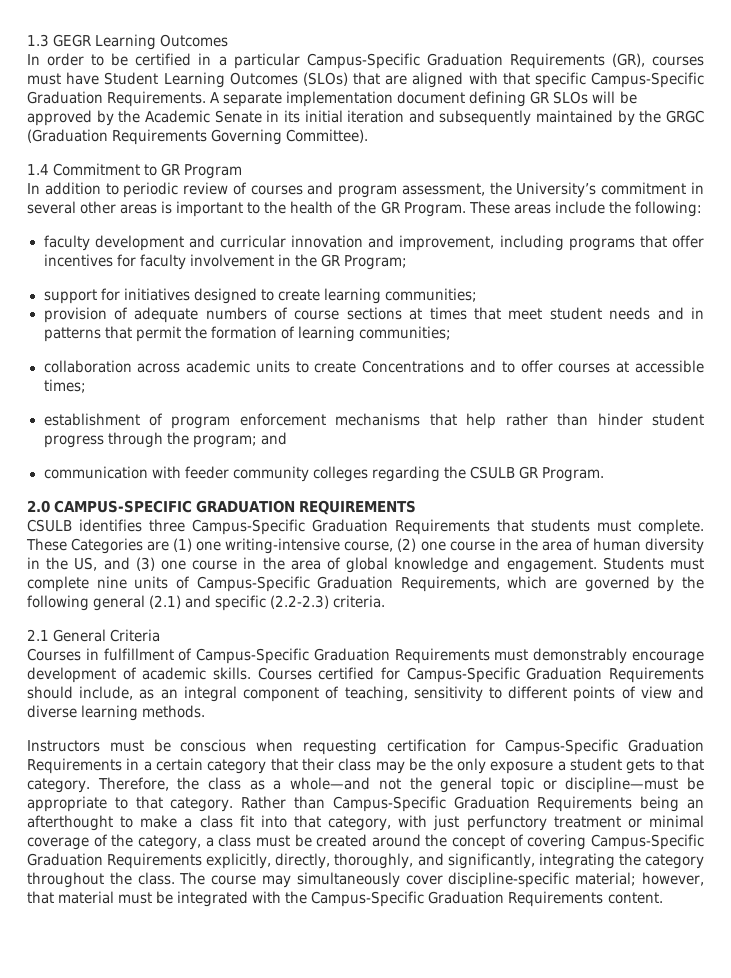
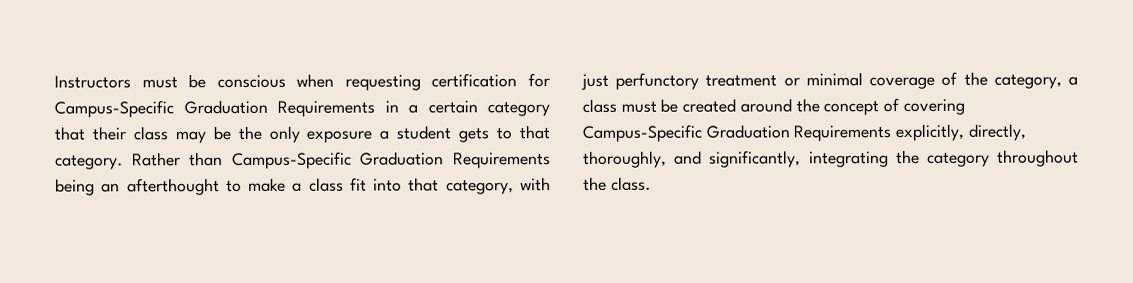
- 1.3 GEGR Learning Outcomes
- In order to be certified in a particular Campus-Specific Graduation Requirements (GR), courses must have Student Learning Outcomes (SLOs) that are aligned with that specific Campus-Specific Graduation Requirements. A separate implementation document defining GR SLOs will be approved by the Academic Senate in its initial iteration and subsequently maintained by the GRGC (Graduation Requirements Governing Committee).
- 1.4 Commitment to GR Program
- In addition to periodic review of courses and program assessment, the University’s commitment in several other areas is important to the health of the GR Program. These areas include the following:
- faculty development and curricular innovation and improvement, including programs that offer incentives for faculty involvement in the GR Program;
- support for initiatives designed to create learning communities;
- provision of adequate numbers of course sections at times that meet student needs and in patterns that permit the formation of learning communities;
- collaboration across academic units to create Concentrations and to offer courses at accessible times;
- establishment of program enforcement mechanisms that help rather than hinder student progress through the program; and
- communication with feeder community colleges regarding the CSULB GR Program.
- 2.0 CAMPUS-SPECIFIC GRADUATION REQUIREMENTS
- CSULB identifies three Campus-Specific Graduation Requirements that students must complete. These Categories are (1) one writing-intensive course, (2) one course in the area of human diversity in the US, and (3) one course in the area of global knowledge and engagement. Students must complete nine units of Campus-Specific Graduation Requirements, which are governed by the following general (2.1) and specific (2.2-2.3) criteria.
- 2.1 General Criteria
- Courses in fulfillment of Campus-Specific Graduation Requirements must demonstrably encourage development of academic skills. Courses certified for Campus-Specific Graduation Requirements should include, as an integral component of teaching, sensitivity to different points of view and diverse learning methods.
- Therefore, the class as a whole—and not the general topic or discipline—must be appropriate to that category.
- The course may simultaneously cover discipline-specific material; however, that material must be integrated with the Campus-Specific Graduation Requirements content.

